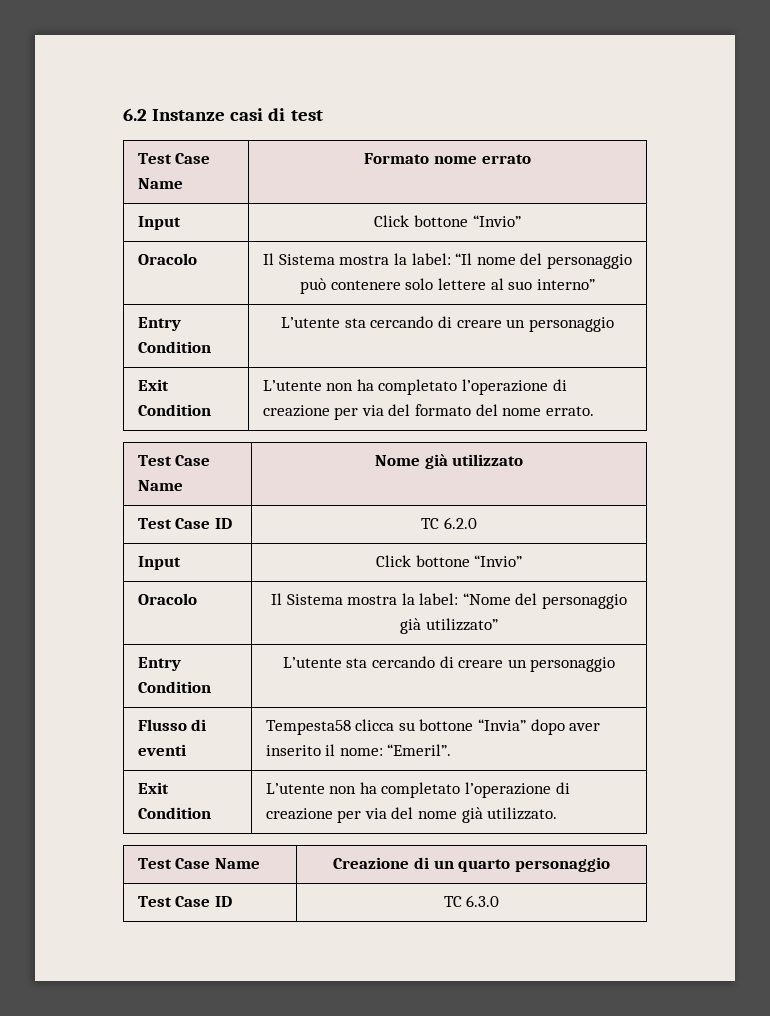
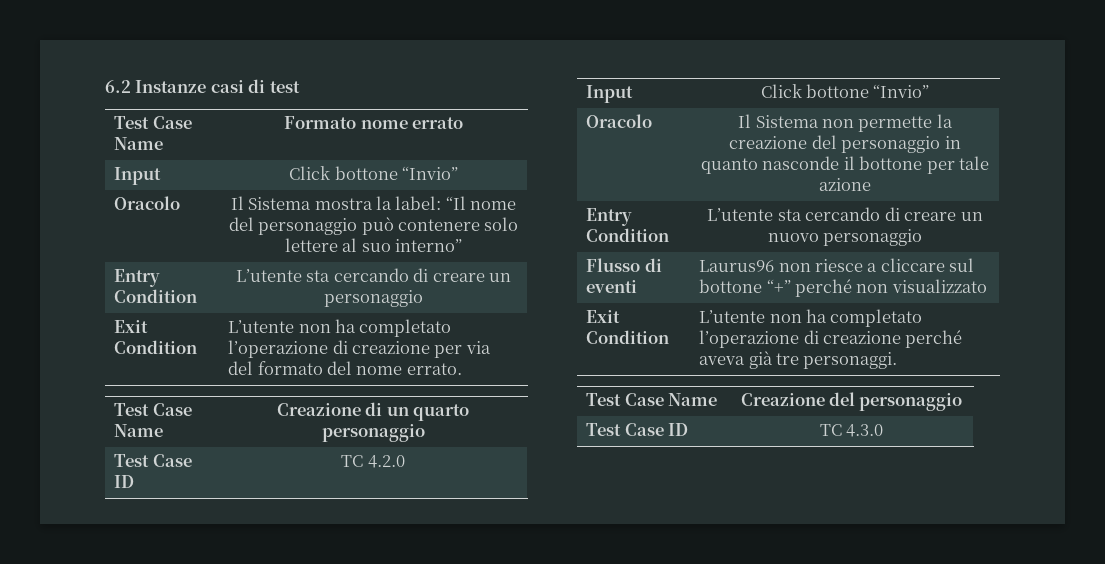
- Test Case Name | Nome già utilizzato
- Test Case ID | TC 6.2.0
+ Test Case Name | Creazione di un quarto personaggio
+ Test Case ID | TC 4.2.0
  Input | Click bottone “Invio”
- Oracolo | Il Sistema mostra la label: “Nome del personaggio già utilizzato”
- Entry Condition | L’utente sta cercando di creare un personaggio
+ Oracolo | Il Sistema non permette la creazione del personaggio in quanto nasconde il bottone per tale azione
+ Entry Condition | L’utente sta cercando di creare un nuovo personaggio
- Flusso di eventi | Tempesta58 clicca su bottone “Invia” dopo aver inserito il nome: “Emeril”.
- Exit Condition | L’utente non ha completato l’operazione di creazione per via del nome già utilizzato.
- Test Case Name | Creazione di un quarto personaggio
- Test Case ID | TC 6.3.0
+ Flusso di eventi | Laurus96 non riesce a cliccare sul bottone “+” perché non visualizzato
+ Exit Condition | L’utente non ha completato l’operazione di creazione perché aveva già tre personaggi.
+ Test Case Name | Creazione del personaggio
+ Test Case ID | TC 4.3.0

